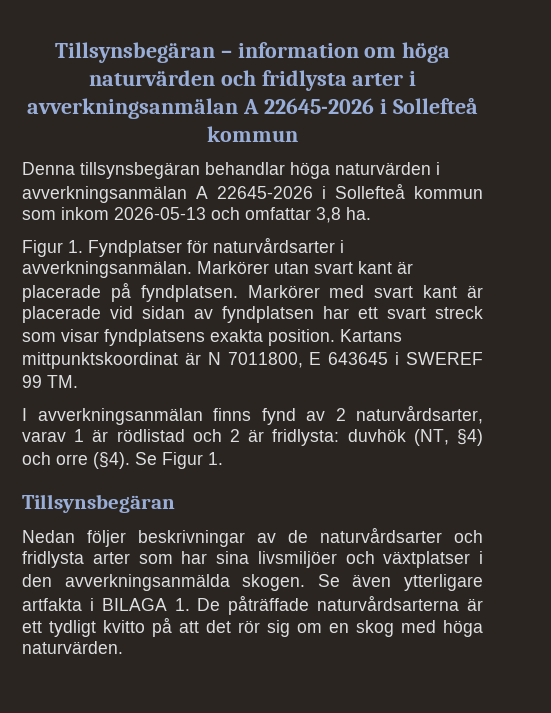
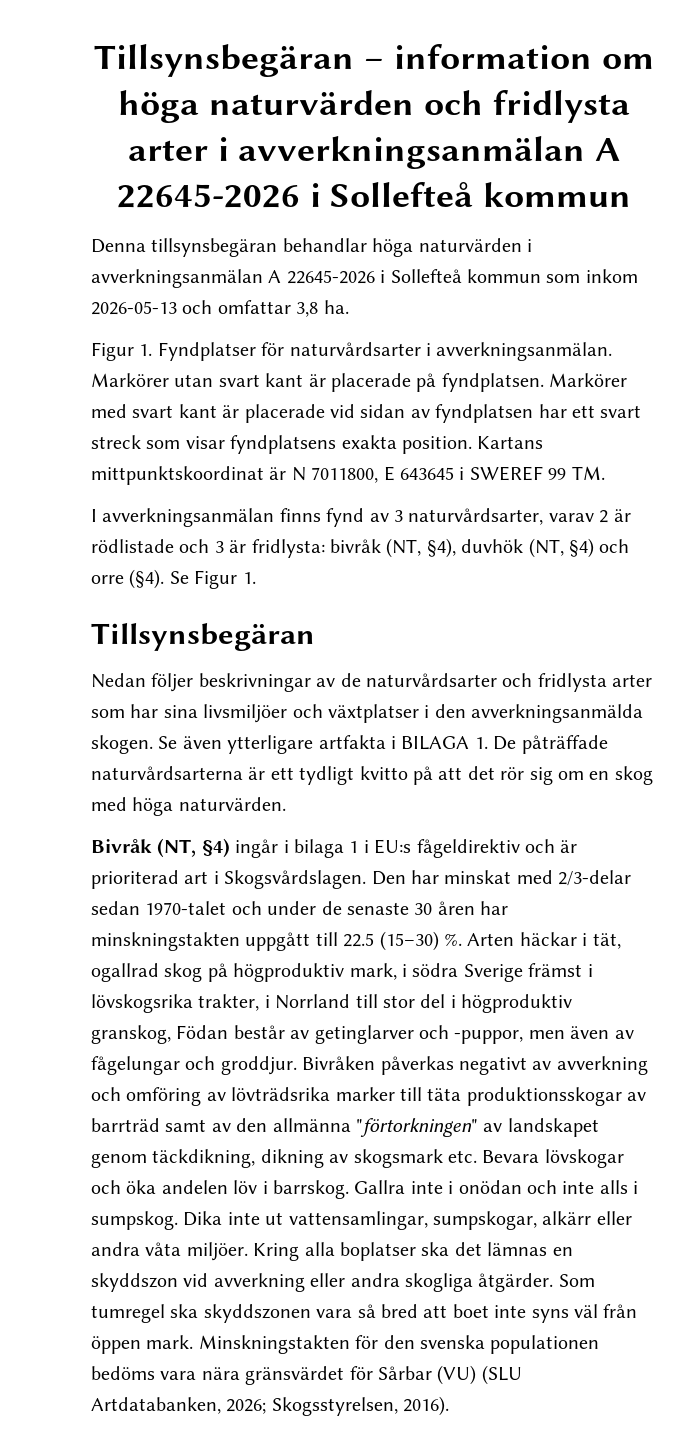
- I avverkningsanmälan finns fynd av 2 naturvårdsarter, varav 1 är rödlistad och 2 är fridlysta: duvhök (NT, §4) och orre (§4).
+ I avverkningsanmälan finns fynd av 3 naturvårdsarter, varav 2 är rödlistade och 3 är fridlysta: bivråk (NT, §4), duvhök (NT, §4) och orre (§4).
+ Bivråk (NT, §4) ingår i bilaga 1 i EU:s fågeldirektiv och är prioriterad art i Skogsvårdslagen. Den har minskat med 2/3-delar sedan 1970-talet och under de senaste 30 åren har minskningstakten uppgått till 22.5 (15–30) %. Arten häckar i tät, ogallrad skog på högproduktiv mark, i södra Sverige främst i lövskogsrika trakter, i Norrland till stor del i högproduktiv granskog, Födan består av getinglarver och -puppor, men även av fågelungar och groddjur. Bivråken påverkas negativt av avverkning och omföring av lövträdsrika marker till täta produktionsskogar av barrträd samt av den allmänna "förtorkningen" av landskapet genom täckdikning, dikning av skogsmark etc. Bevara lövskogar och öka andelen löv i barrskog. Gallra inte i onödan och inte alls i sumpskog. Dika inte ut vattensamlingar, sumpskogar, alkärr eller andra våta miljöer. Kring alla boplatser ska det lämnas en skyddszon vid avverkning eller andra skogliga åtgärder. Som tumregel ska skyddszonen vara så bred att boet inte syns väl från öppen mark. Minskningstakten för den svenska populationen bedöms vara nära gränsvärdet för Sårbar (VU) (SLU Artdatabanken, 2026; Skogsstyrelsen, 2016).

